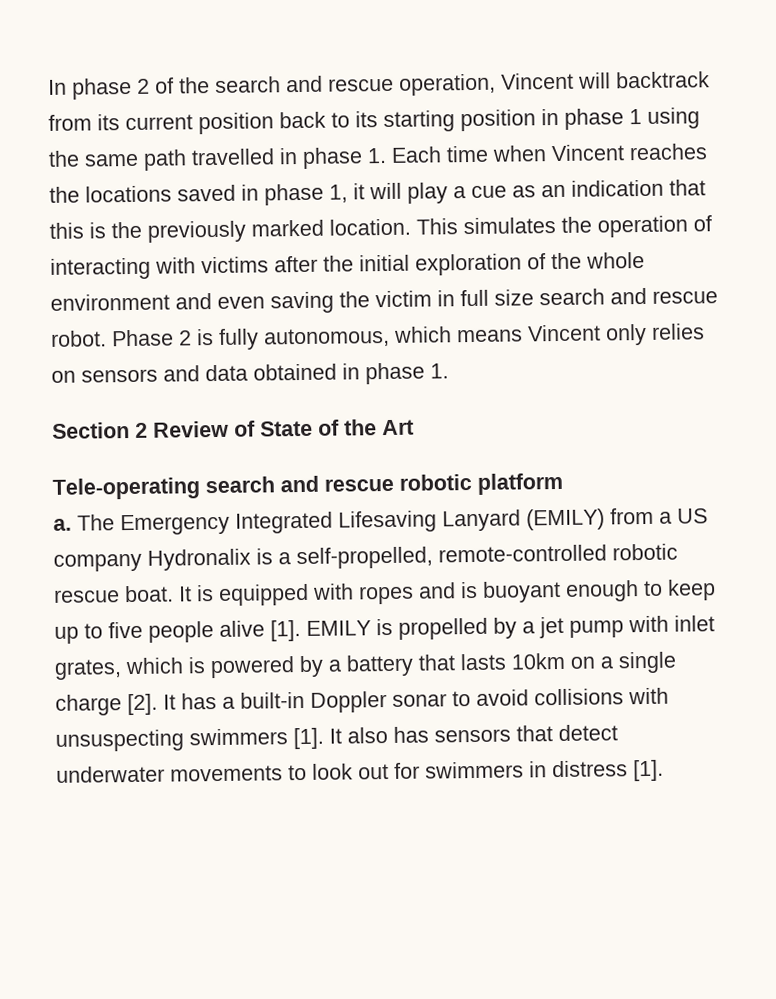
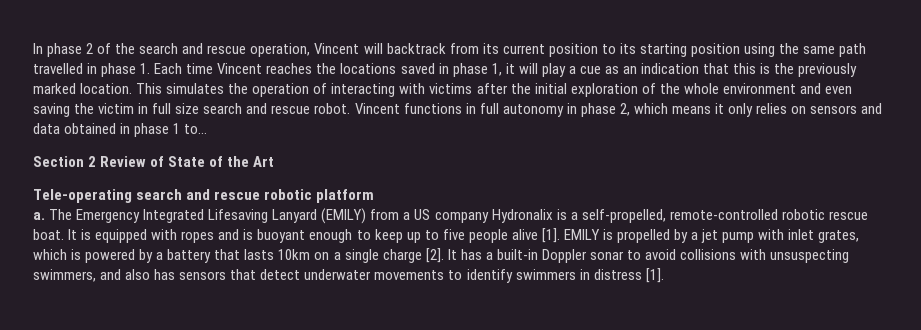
- In phase 2 of the search and rescue operation, Vincent will backtrack from its current position back to its starting position in phase 1 using the same path travelled in phase 1. Each time when Vincent reaches the locations saved in phase 1, it will play a cue as an indication that this is the previously marked location.
+ In phase 2 of the search and rescue operation, Vincent will backtrack from its current position to its starting position using the same path travelled in phase 1. Each time Vincent reaches the locations saved in phase 1, it will play a cue as an indication that this is the previously marked location.
- Phase 2 is fully autonomous, which means Vincent only relies on sensors and data obtained in phase 1.
+ Vincent functions in full autonomy in phase 2, which means it only relies on sensors and data obtained in phase 1 to...
- It has a built-in Doppler sonar to avoid collisions with unsuspecting swimmers [1]. It also has sensors that detect underwater movements to look out for swimmers in distress [1].
+ It has a built-in Doppler sonar to avoid collisions with unsuspecting swimmers, and also has sensors that detect underwater movements to identify swimmers in distress [1].

